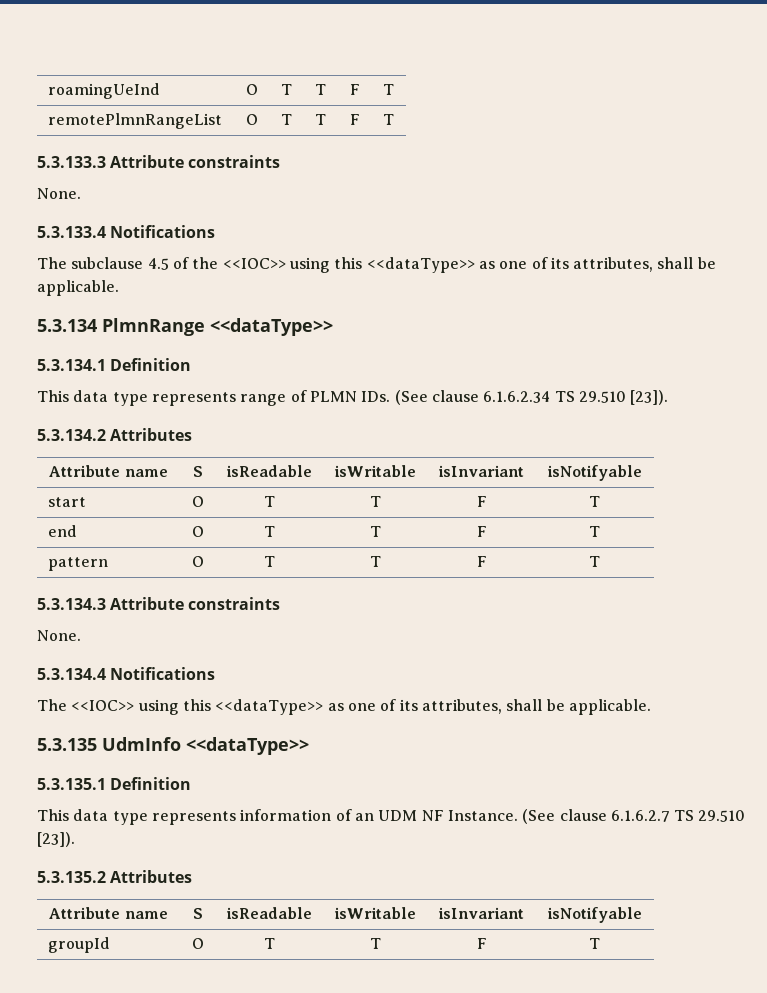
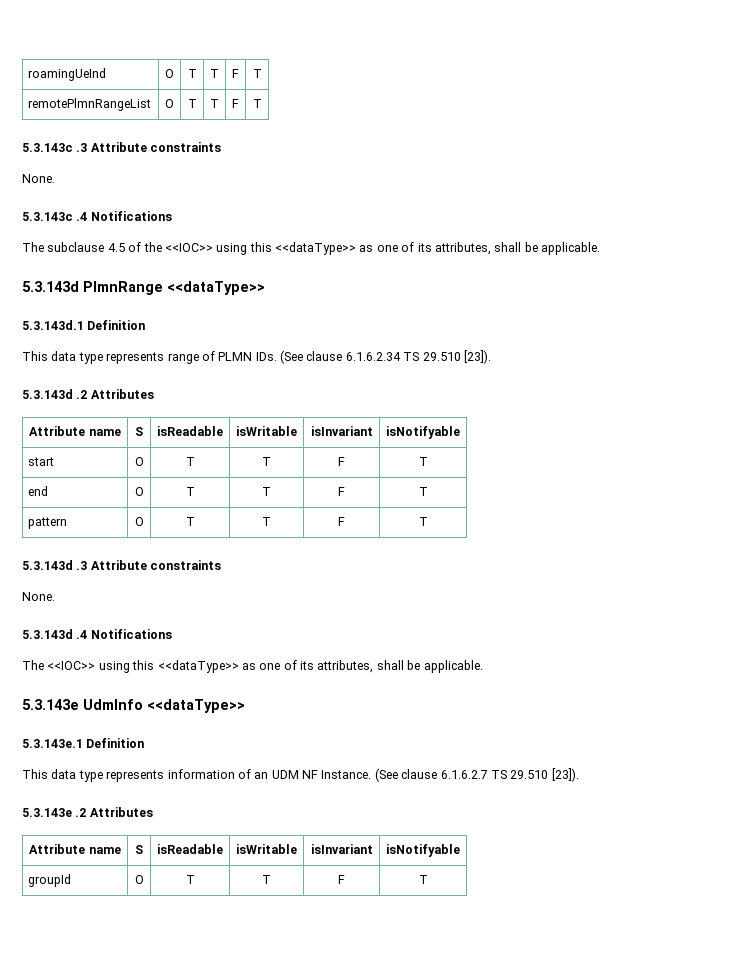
- 5.3.133.3 Attribute constraints
+ 5.3.143c .3 Attribute constraints
  None.
- 5.3.133.4 Notifications
+ 5.3.143c .4 Notifications
- 5.3.134 PlmnRange <<dataType>>
+ 5.3.143d PlmnRange <<dataType>>
- 5.3.134.1 Definition
+ 5.3.143d.1 Definition
- 5.3.134.2 Attributes
+ 5.3.143d .2 Attributes
- 5.3.134.3 Attribute constraints
+ 5.3.143d .3 Attribute constraints
  None.
- 5.3.134.4 Notifications
+ 5.3.143d .4 Notifications
- 5.3.135 UdmInfo <<dataType>>
+ 5.3.143e UdmInfo <<dataType>>
- 5.3.135.1 Definition
+ 5.3.143e.1 Definition
- 5.3.135.2 Attributes
+ 5.3.143e .2 Attributes

